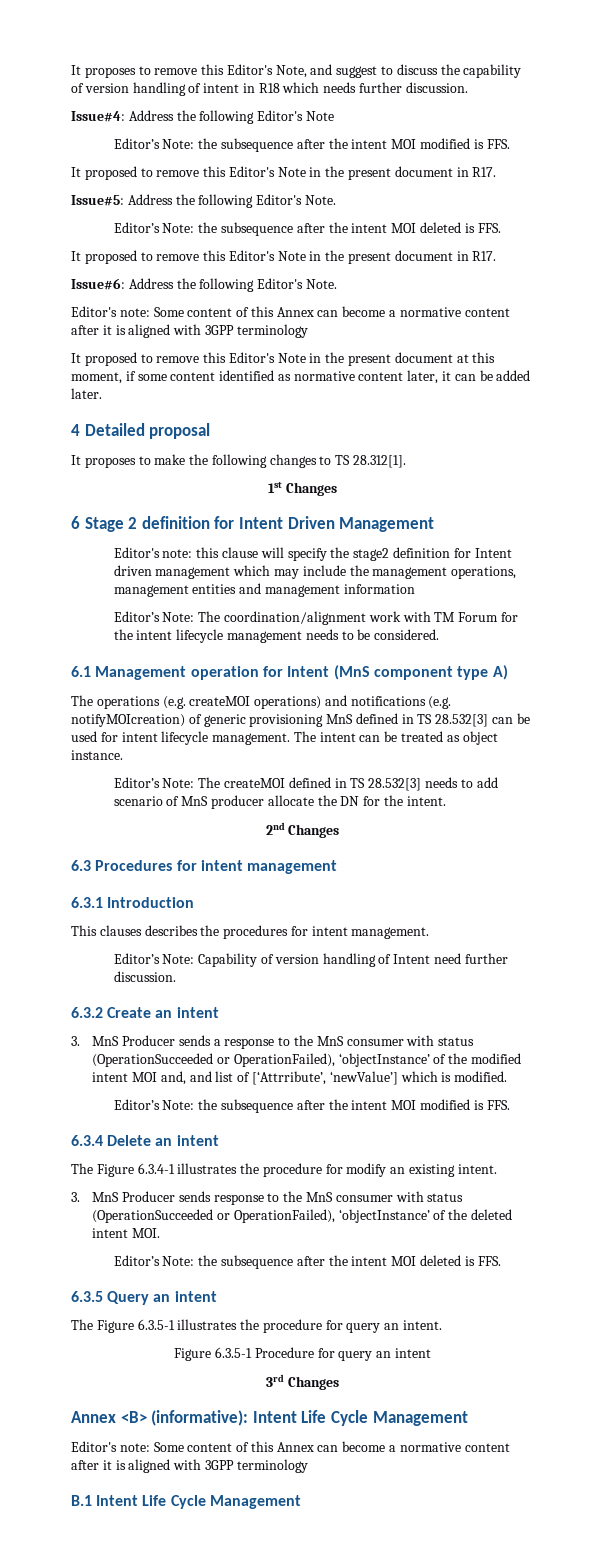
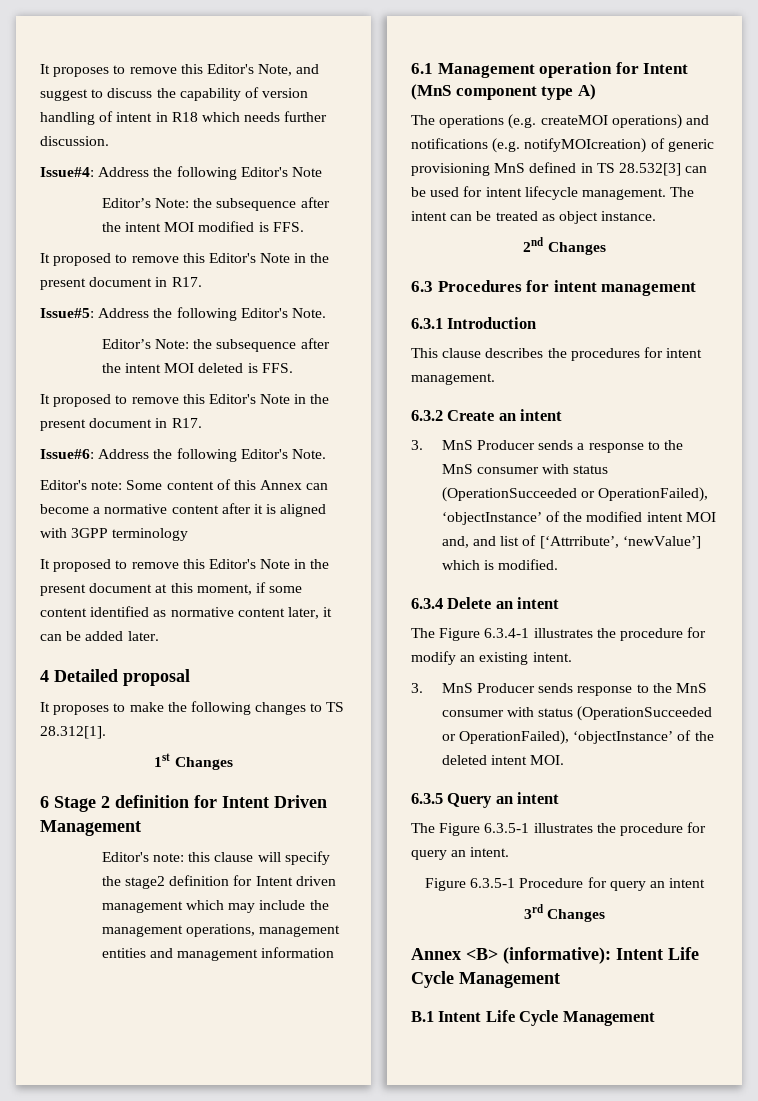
- Editor’s Note: The coordination/alignment work with TM Forum for the intent lifecycle management needs to be considered.
- Editor’s Note: The createMOI defined in TS 28.532[3] needs to add scenario of MnS producer allocate the DN for the intent.
- This clauses describes the procedures for intent management.
+ This clause describes the procedures for intent management.
- Editor’s Note: Capability of version handling of Intent need further discussion.
  3. MnS Producer sends a response to the MnS consumer with status (OperationSucceeded or OperationFailed), ‘objectInstance’ of the modified intent MOI and, and list of [‘Attrribute’, ‘newValue’] which is modified.
- Editor’s Note: the subsequence after the intent MOI modified is FFS.
  3. MnS Producer sends response to the MnS consumer with status (OperationSucceeded or OperationFailed), ‘objectInstance’ of the deleted intent MOI.
- Editor’s Note: the subsequence after the intent MOI deleted is FFS.
  Annex <B> (informative): Intent Life Cycle Management
- Editor's note: Some content of this Annex can become a normative content after it is aligned with 3GPP terminology

